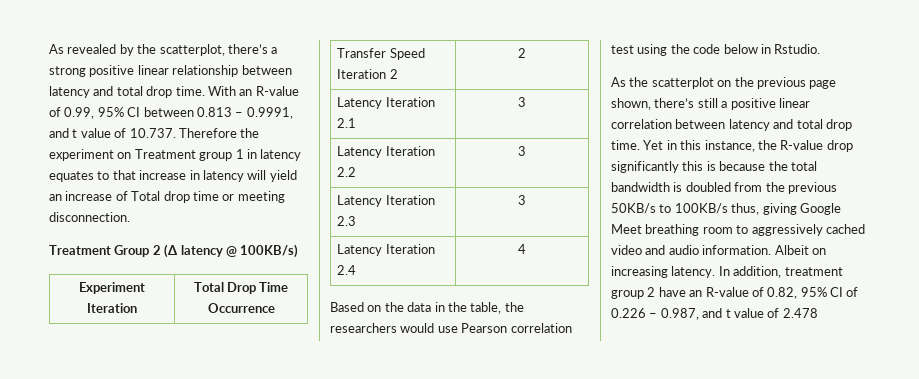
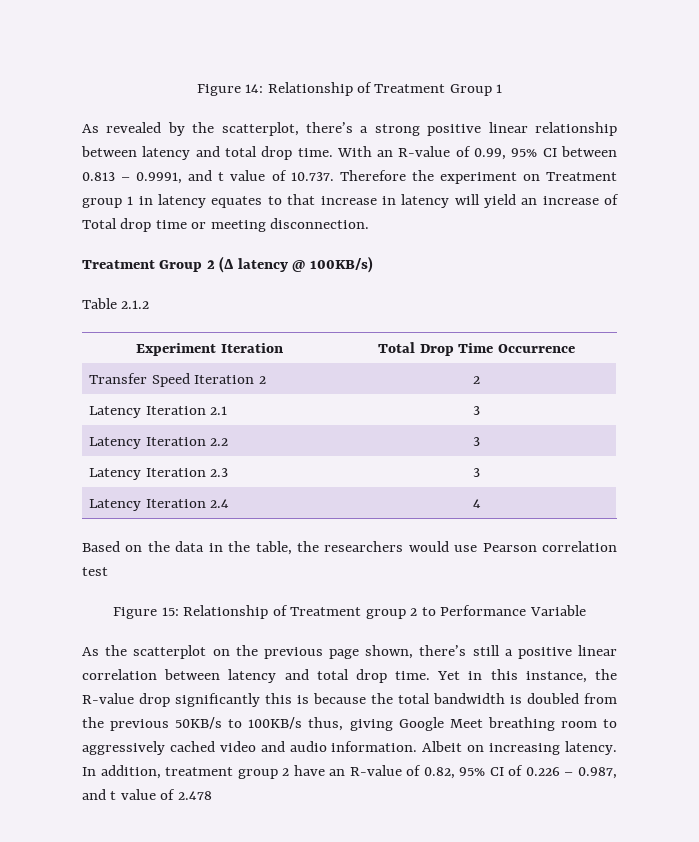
+ Figure 14: Relationship of Treatment Group 1
+ Table 2.1.2
- Based on the data in the table, the researchers would use Pearson correlation test using the code below in Rstudio.
+ Based on the data in the table, the researchers would use Pearson correlation test
+ Figure 15: Relationship of Treatment group 2 to Performance Variable

